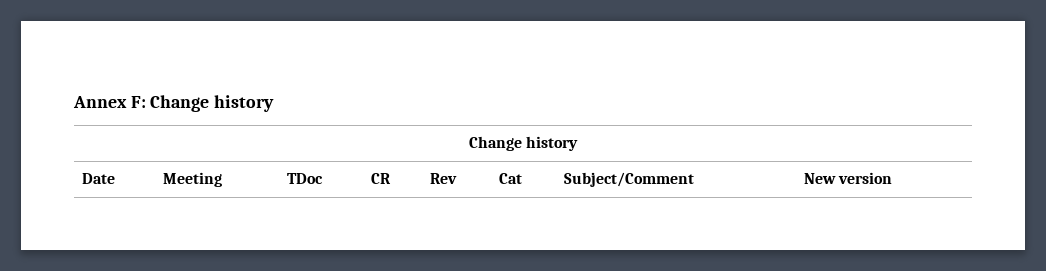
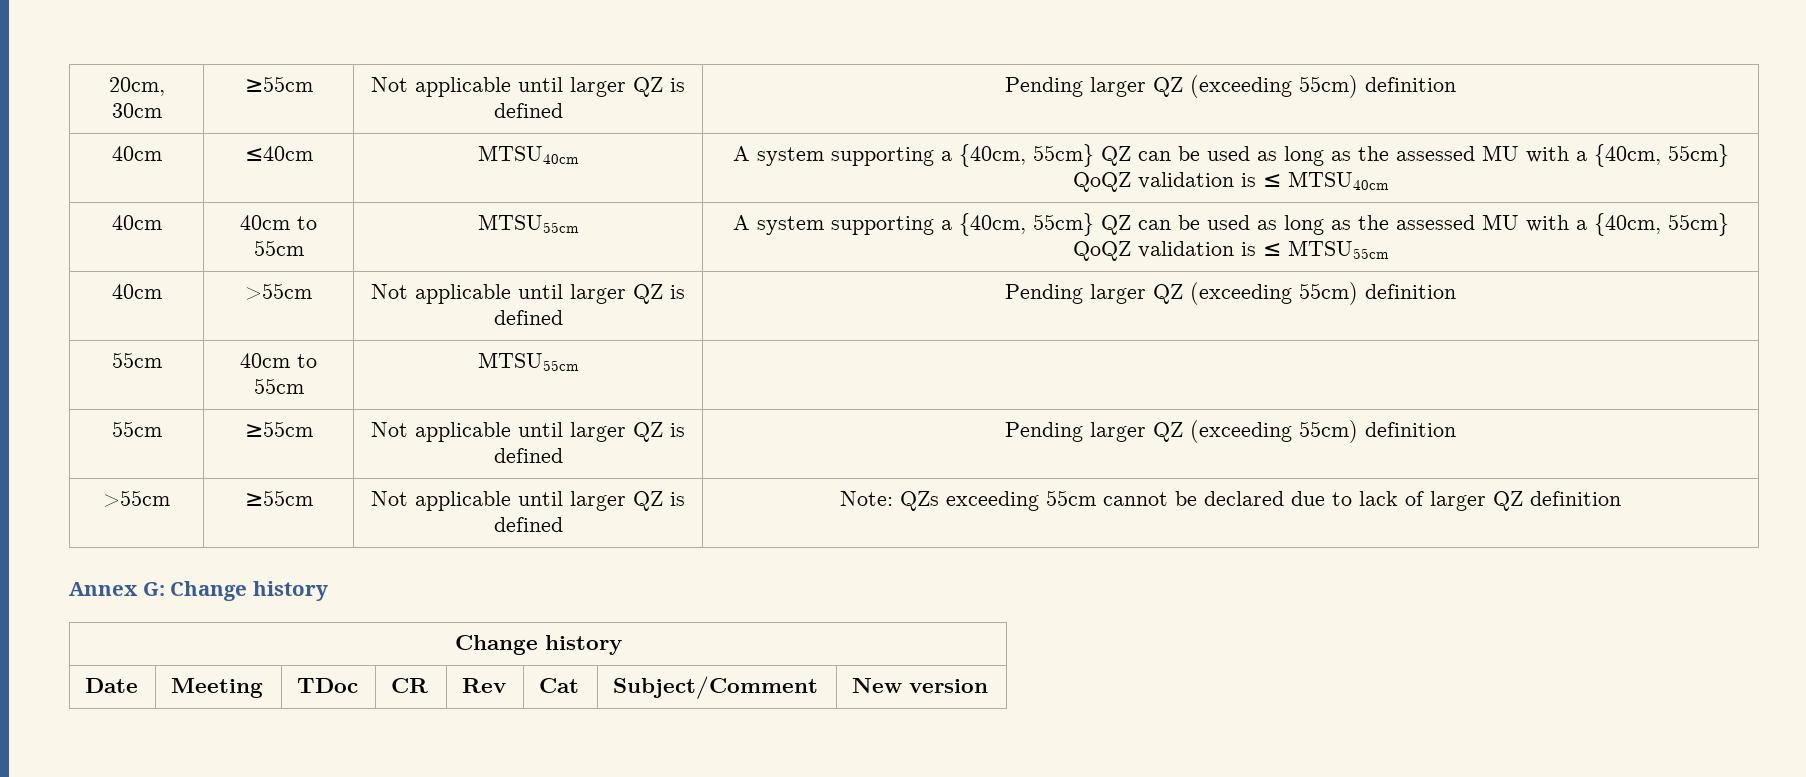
- Annex F: Change history
+ 20cm, 30cm | ≥55cm | Not applicable until larger QZ is defined | Pending larger QZ (exceeding 55cm) definition
+ 40cm | ≤40cm | MTSU40cm | A system supporting a {40cm, 55cm} QZ can be used as long as the assessed MU with a {40cm, 55cm} QoQZ validation is ≤ MTSU40cm
+ 40cm | 40cm to 55cm | MTSU55cm | A system supporting a {40cm, 55cm} QZ can be used as long as the assessed MU with a {40cm, 55cm} QoQZ validation is ≤ MTSU55cm
+ 40cm | >55cm | Not applicable until larger QZ is defined | Pending larger QZ (exceeding 55cm) definition
+ 55cm | 40cm to 55cm | MTSU55cm |
+ 55cm | ≥55cm | Not applicable until larger QZ is defined | Pending larger QZ (exceeding 55cm) definition
+ >55cm | ≥55cm | Not applicable until larger QZ is defined | Note: QZs exceeding 55cm cannot be declared due to lack of larger QZ definition
+ Annex G: Change history

